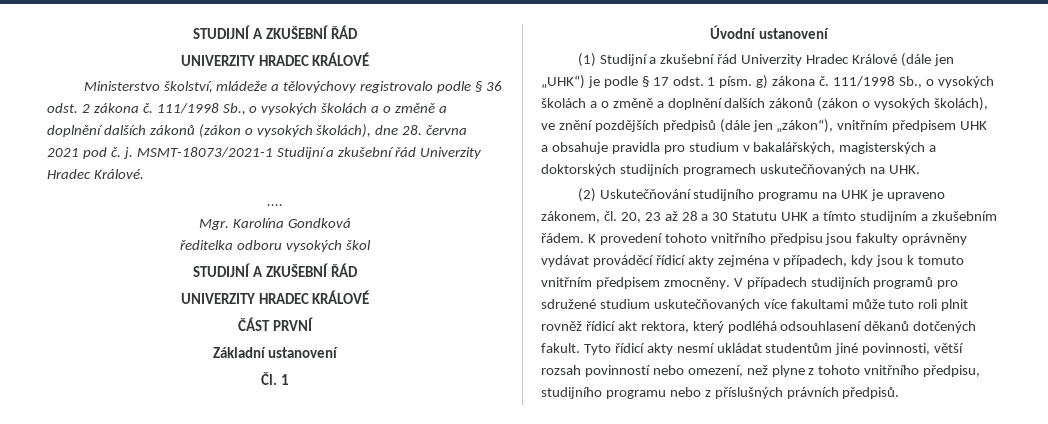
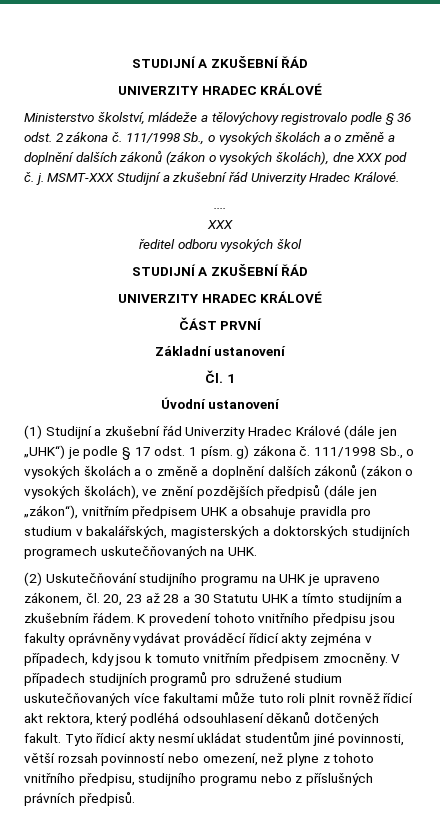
- 111/1998 Sb., o vysokých školách a o změně a doplnění dalších zákonů (zákon o vysokých školách), dne 28. června 2021 pod č. j.
+ 111/1998 Sb., o vysokých školách a o změně a doplnění dalších zákonů (zákon o vysokých školách), dne XXX pod č. j.
- MSMT-18073/2021-1 Studijní a zkušební řád Univerzity Hradec Králové.
+ MSMT-XXX Studijní a zkušební řád Univerzity Hradec Králové.
  ....
- Mgr. Karolína Gondková
- ředitelka odboru vysokých škol
+ XXX
+ ředitel odboru vysokých škol

